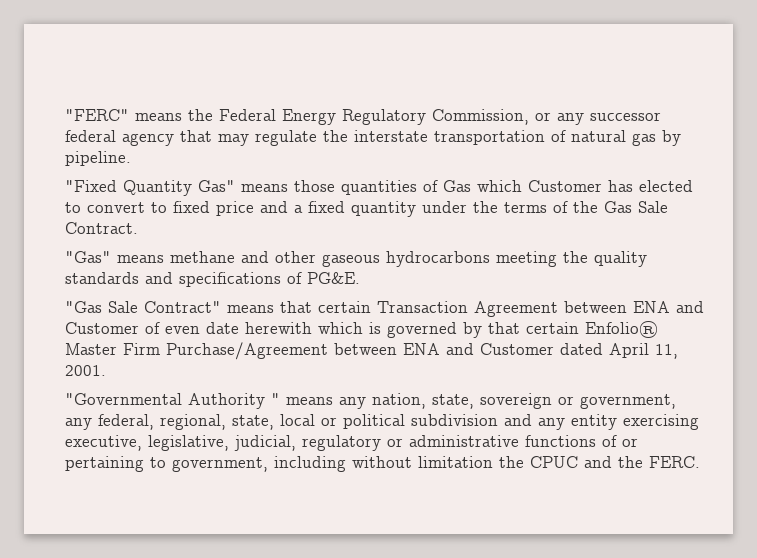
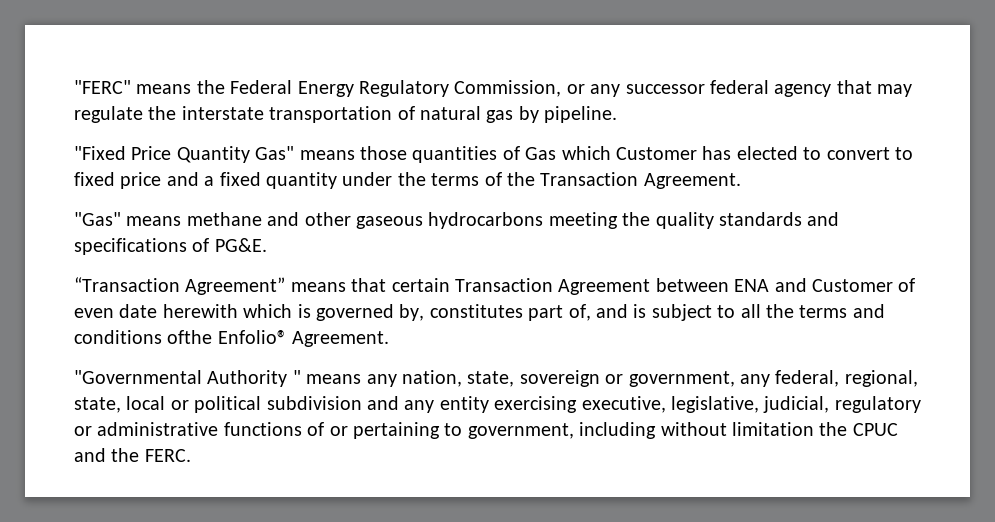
- "Fixed Quantity Gas" means those quantities of Gas which Customer has elected to convert to fixed price and a fixed quantity under the terms of the Gas Sale Contract.
+ "Fixed Price Quantity Gas" means those quantities of Gas which Customer has elected to convert to fixed price and a fixed quantity under the terms of the Transaction Agreement.
- "Gas Sale Contract" means that certain Transaction Agreement between ENA and Customer of even date herewith which is governed by that certain Enfolio® Master Firm Purchase/Agreement between ENA and Customer dated April 11, 2001.
+ “Transaction Agreement” means that certain Transaction Agreement between ENA and Customer of even date herewith which is governed by, constitutes part of, and is subject to all the terms and conditions ofthe Enfolio® Agreement.

